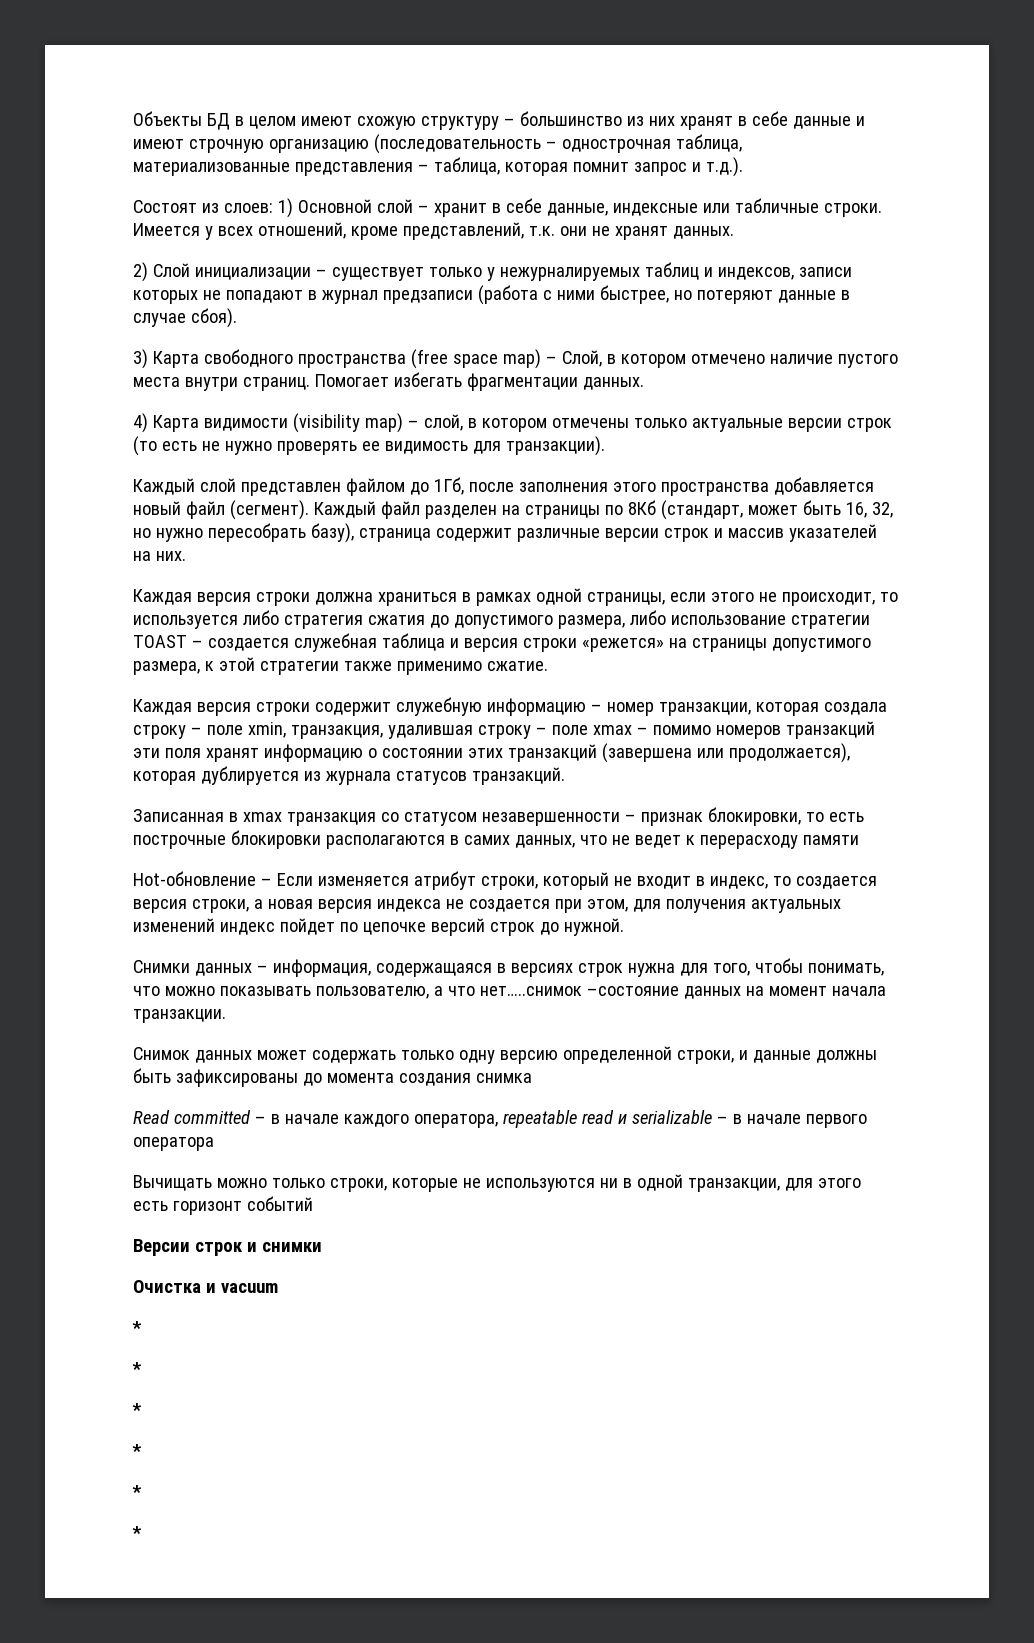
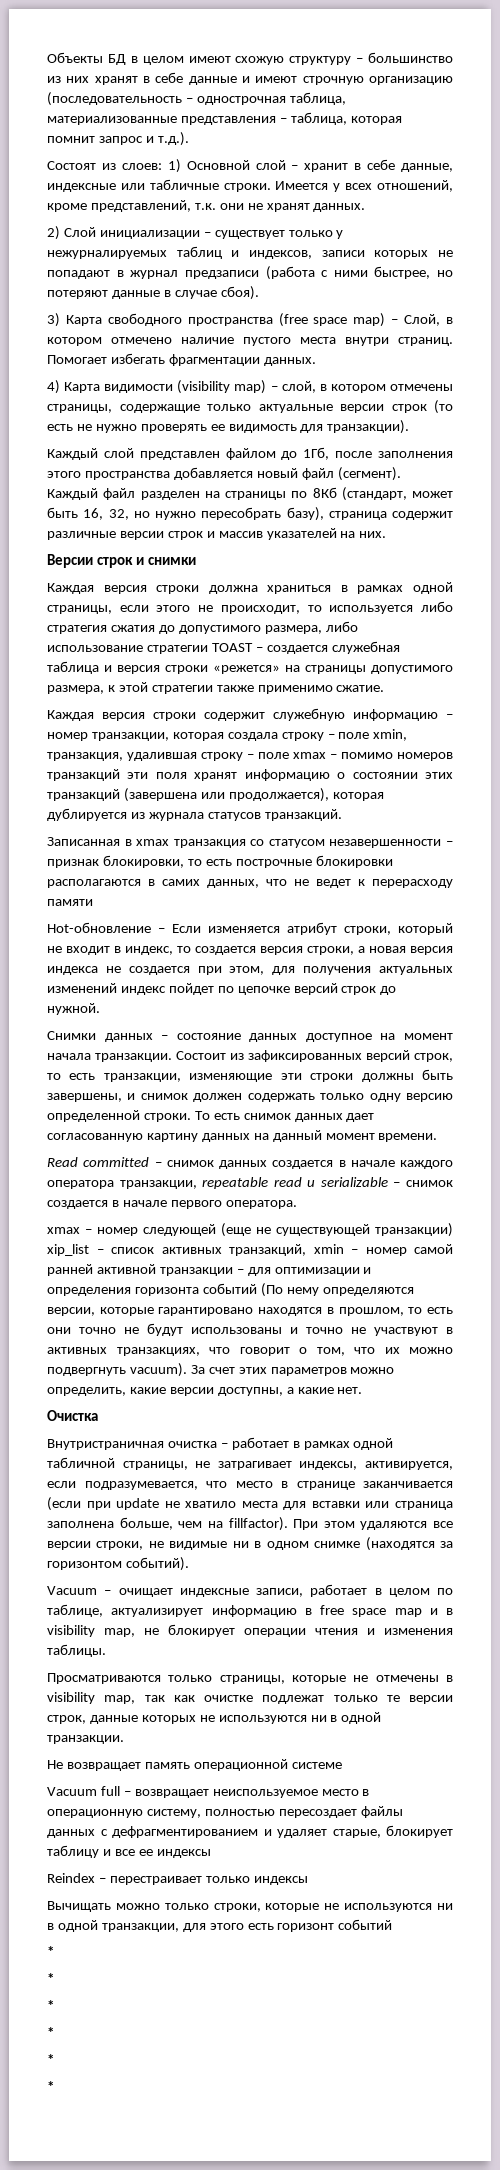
- 4) Карта видимости (visibility map) – слой, в котором отмечены только актуальные версии строк (то есть не нужно проверять ее видимость для транзакции).
+ 4) Карта видимости (visibility map) – слой, в котором отмечены страницы, содержащие только актуальные версии строк (то есть не нужно проверять ее видимость для транзакции).
+ Версии строк и снимки
- Снимки данных – информация, содержащаяся в версиях строк нужна для того, чтобы понимать, что можно показывать пользователю, а что нет…..снимок –состояние данных на момент начала транзакции.
- Снимок данных может содержать только одну версию определенной строки, и данные должны быть зафиксированы до момента создания снимка
+ Снимки данных – состояние данных доступное на момент начала транзакции. Состоит из зафиксированных версий строк, то есть транзакции, изменяющие эти строки должны быть завершены, и снимок должен содержать только одну версию определенной строки. То есть снимок данных дает согласованную картину данных на данный момент времени.
- Read committed – в начале каждого оператора, repeatable read и serializable – в начале первого оператора
+ Read committed – снимок данных создается в начале каждого оператора транзакции, repeatable read и serializable – снимок создается в начале первого оператора.
+ xmax – номер следующей (еще не существующей транзакции) xip_list – список активных транзакций, xmin – номер самой ранней активной транзакции – для оптимизации и определения горизонта событий (По нему определяются версии, которые гарантировано находятся в прошлом, то есть они точно не будут использованы и точно не участвуют в активных транзакциях, что говорит о том, что их можно подвергнуть vacuum). За счет этих параметров можно определить, какие версии доступны, а какие нет.
+ Очистка
+ Внутристраничная очистка – работает в рамках одной табличной страницы, не затрагивает индексы, активируется, если подразумевается, что место в странице заканчивается (если при update не хватило места для вставки или страница заполнена больше, чем на fillfactor). При этом удаляются все версии строки, не видимые ни в одном снимке (находятся за горизонтом событий).
+ Vacuum – очищает индексные записи, работает в целом по таблице, актуализирует информацию в free space map и в visibility map, не блокирует операции чтения и изменения таблицы.
+ Просматриваются только страницы, которые не отмечены в visibility map, так как очистке подлежат только те версии строк, данные которых не используются ни в одной транзакции.
+ Не возвращает память операционной системе
+ Vacuum full – возвращает неиспользуемое место в операционную систему, полностью пересоздает файлы данных с дефрагментированием и удаляет старые, блокирует таблицу и все ее индексы
+ Reindex – перестраивает только индексы
- Версии строк и снимки
- Очистка и vacuum

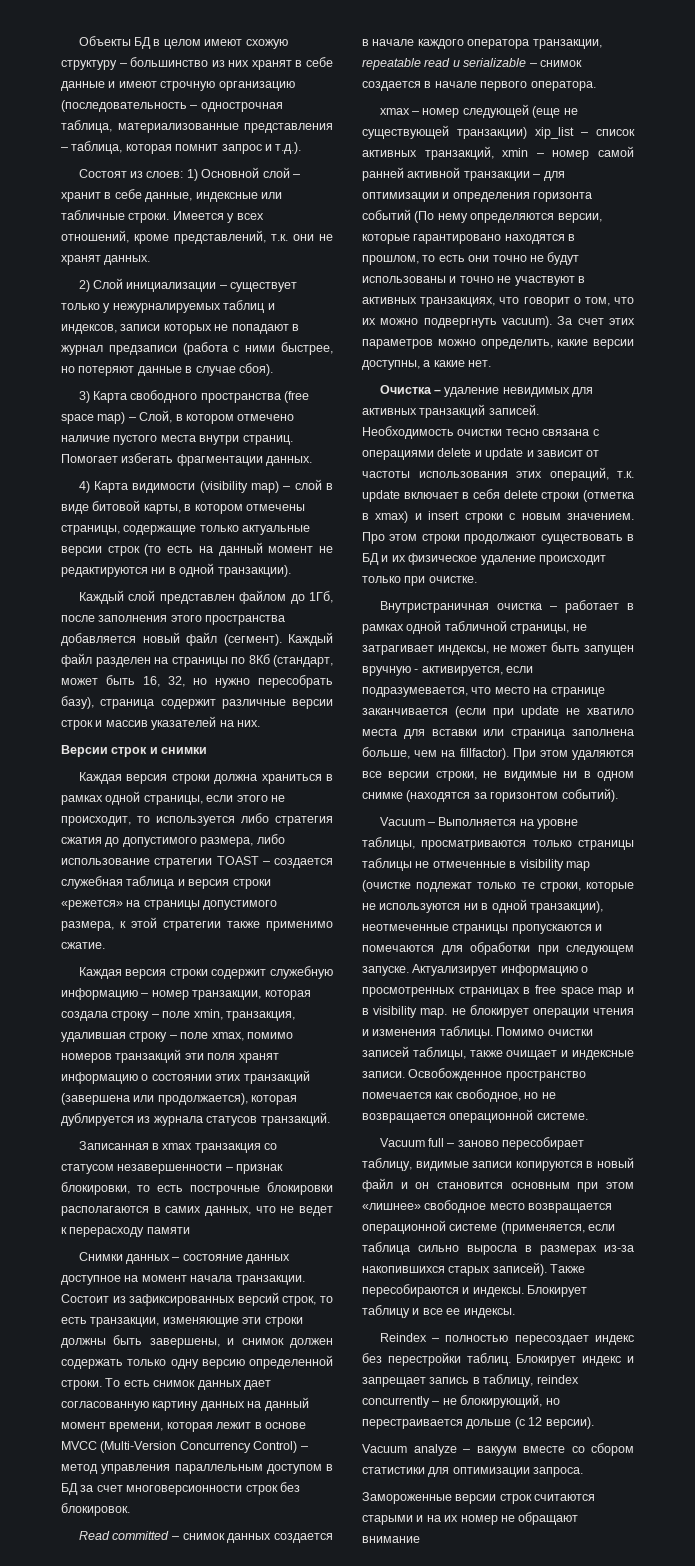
- 4) Карта видимости (visibility map) – слой, в котором отмечены страницы, содержащие только актуальные версии строк (то есть не нужно проверять ее видимость для транзакции).
+ 4) Карта видимости (visibility map) – слой в виде битовой карты, в котором отмечены страницы, содержащие только актуальные версии строк (то есть на данный момент не редактируются ни в одной транзакции).
- Каждая версия строки содержит служебную информацию – номер транзакции, которая создала строку – поле xmin, транзакция, удалившая строку – поле xmax – помимо номеров транзакций эти поля хранят информацию о состоянии этих транзакций (завершена или продолжается), которая дублируется из журнала статусов транзакций.
+ Каждая версия строки содержит служебную информацию – номер транзакции, которая создала строку – поле xmin, транзакция, удалившая строку – поле xmax, помимо номеров транзакций эти поля хранят информацию о состоянии этих транзакций (завершена или продолжается), которая дублируется из журнала статусов транзакций.
- Hot-обновление – Если изменяется атрибут строки, который не входит в индекс, то создается версия строки, а новая версия индекса не создается при этом, для получения актуальных изменений индекс пойдет по цепочке версий строк до нужной.
- То есть снимок данных дает согласованную картину данных на данный момент времени.
+ То есть снимок данных дает согласованную картину данных на данный момент времени, которая лежит в основе MVCC (Multi-Version Concurrency Control) – метод управления параллельным доступом в БД за счет многоверсионности строк без блокировок.
- Очистка
+ Очистка – удаление невидимых для активных транзакций записей. Необходимость очистки тесно связана с операциями delete и update и зависит от частоты использования этих операций, т.к. update включает в себя delete строки (отметка в xmax) и insert строки с новым значением. Про этом строки продолжают существовать в БД и их физическое удаление происходит только при очистке.
- Внутристраничная очистка – работает в рамках одной табличной страницы, не затрагивает индексы, активируется, если подразумевается, что место в странице заканчивается (если при update не хватило места для вставки или страница заполнена больше, чем на fillfactor).
+ Внутристраничная очистка – работает в рамках одной табличной страницы, не затрагивает индексы, не может быть запущен вручную - активируется, если подразумевается, что место на странице заканчивается (если при update не хватило места для вставки или страница заполнена больше, чем на fillfactor).
- Vacuum – очищает индексные записи, работает в целом по таблице, актуализирует информацию в free space map и в visibility map, не блокирует операции чтения и изменения таблицы.
- Просматриваются только страницы, которые не отмечены в visibility map, так как очистке подлежат только те версии строк, данные которых не используются ни в одной транзакции.
- Не возвращает память операционной системе
- Vacuum full – возвращает неиспользуемое место в операционную систему, полностью пересоздает файлы данных с дефрагментированием и удаляет старые, блокирует таблицу и все ее индексы
+ Vacuum – Выполняется на уровне таблицы, просматриваются только страницы таблицы не отмеченные в visibility map (очистке подлежат только те строки, которые не используются ни в одной транзакции), неотмеченные страницы пропускаются и помечаются для обработки при следующем запуске. Актуализирует информацию о просмотренных страницах в free space map и в visibility map. не блокирует операции чтения и изменения таблицы. Помимо очистки записей таблицы, также очищает и индексные записи. Освобожденное пространство помечается как свободное, но не возвращается операционной системе.
+ Vacuum full – заново пересобирает таблицу, видимые записи копируются в новый файл и он становится основным при этом «лишнее» свободное место возвращается операционной системе (применяется, если таблица сильно выросла в размерах из-за накопившихся старых записей). Также пересобираются и индексы. Блокирует таблицу и все ее индексы.
- Reindex – перестраивает только индексы
- Вычищать можно только строки, которые не используются ни в одной транзакции, для этого есть горизонт событий
- *
- *
- *
- *
- *
- *
+ Reindex – полностью пересоздает индекс без перестройки таблиц. Блокирует индекс и запрещает запись в таблицу, reindex concurrently – не блокирующий, но перестраивается дольше (с 12 версии).
+ Vacuum analyze – вакуум вместе со сбором статистики для оптимизации запроса.
+ Замороженные версии строк считаются старыми и на их номер не обращают внимание

